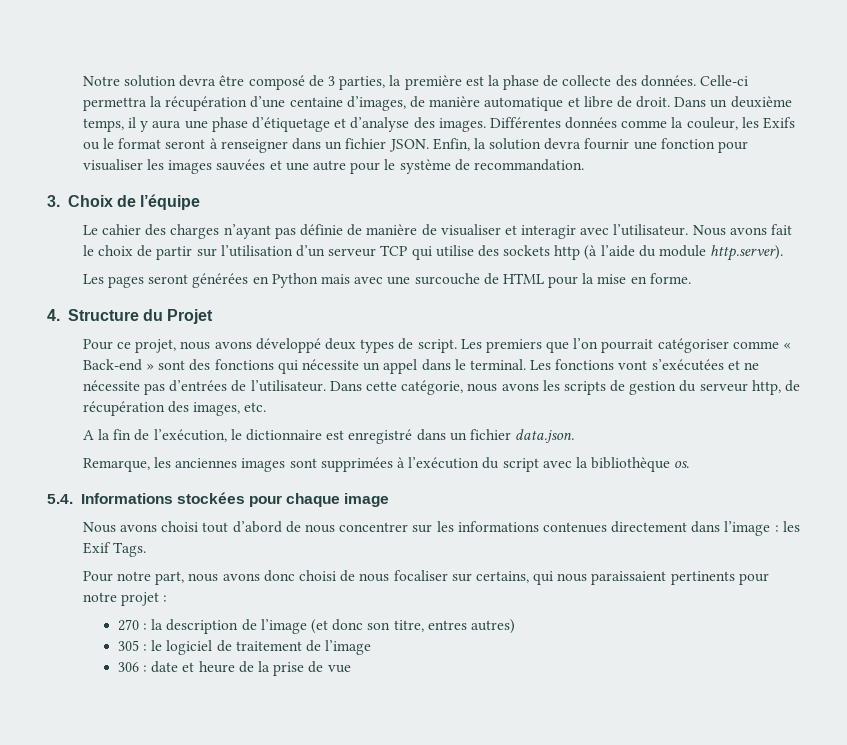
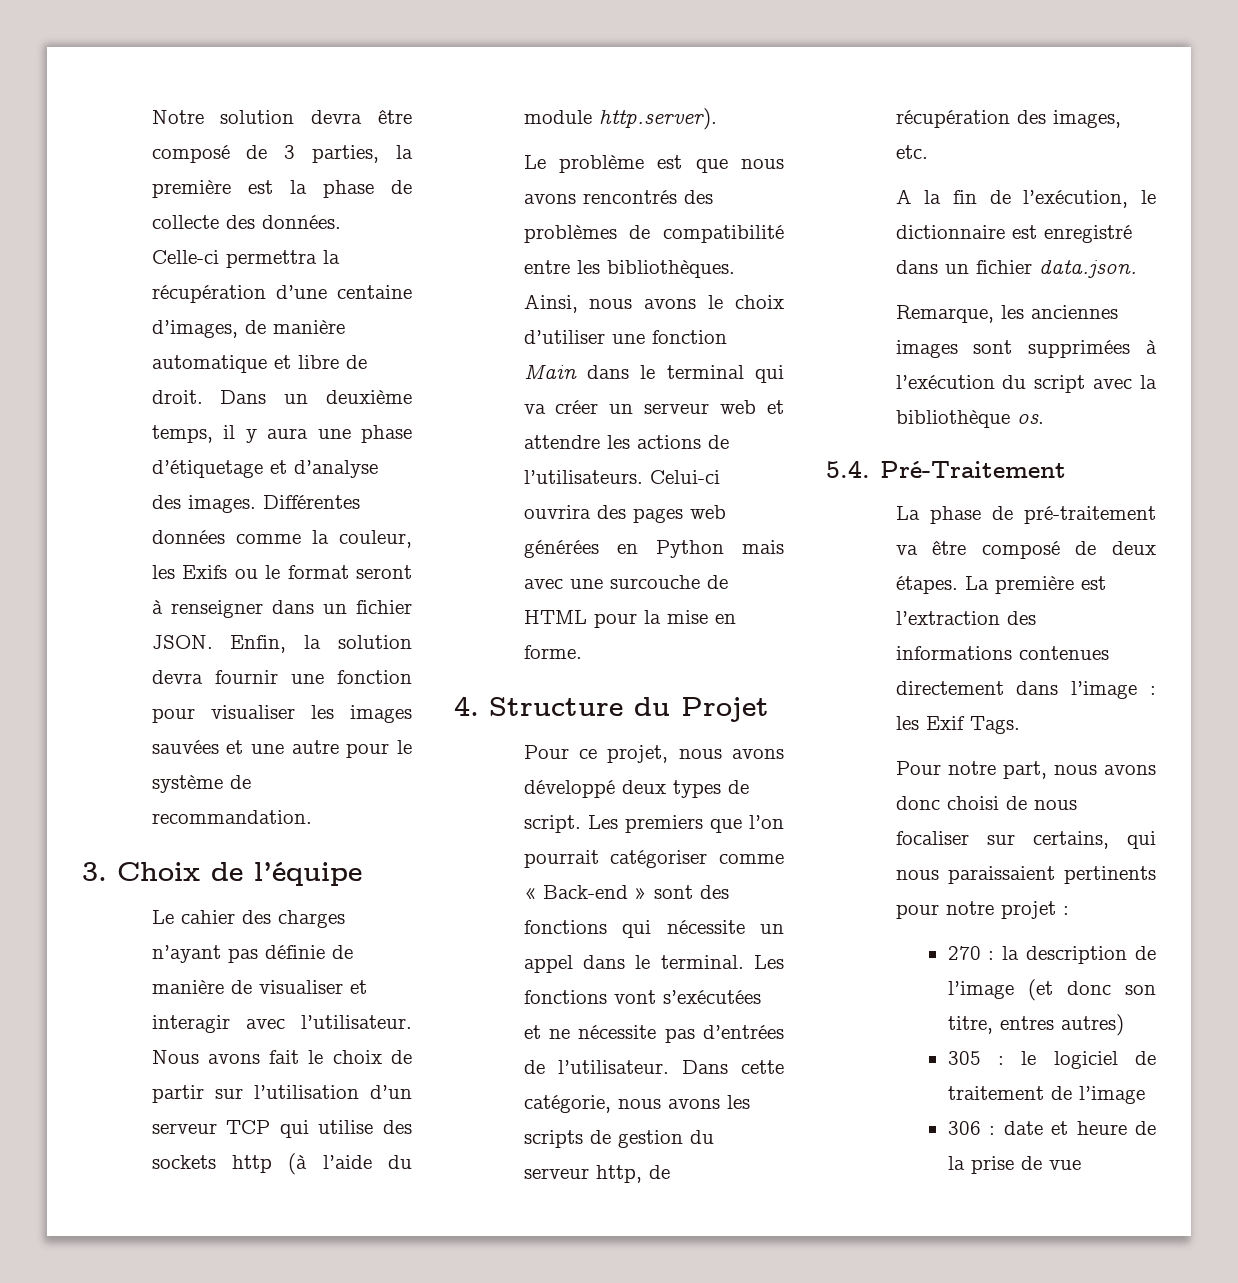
- Les pages seront générées en Python mais avec une surcouche de HTML pour la mise en forme.
+ Le problème est que nous avons rencontrés des problèmes de compatibilité entre les bibliothèques. Ainsi, nous avons le choix d’utiliser une fonction Main dans le terminal qui va créer un serveur web et attendre les actions de l’utilisateurs. Celui-ci ouvrira des pages web générées en Python mais avec une surcouche de HTML pour la mise en forme.
- 5.4. Informations stockées pour chaque image
- Nous avons choisi tout d’abord de nous concentrer sur les informations contenues directement dans l’image : les Exif Tags.
+ 5.4. Pré-Traitement
+ La phase de pré-traitement va être composé de deux étapes. La première est l’extraction des informations contenues directement dans l’image : les Exif Tags.

